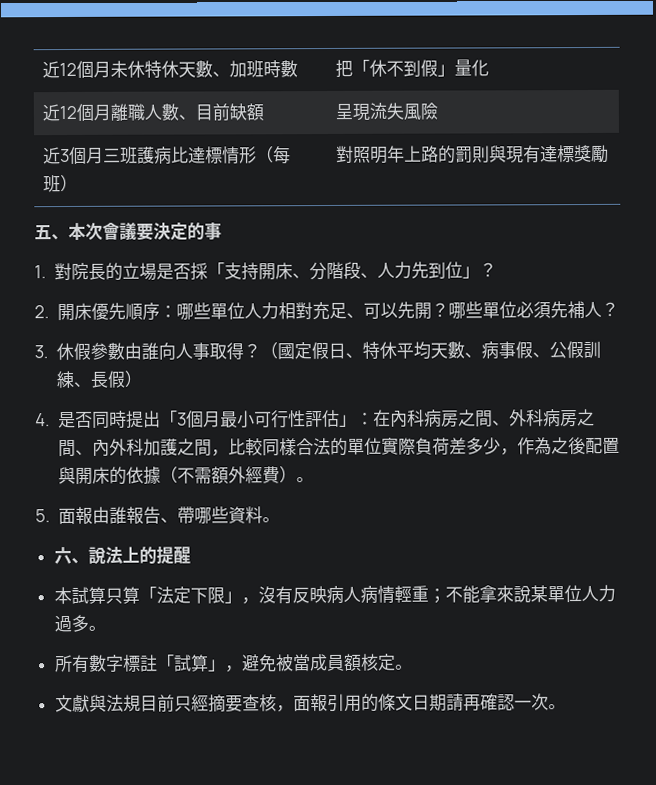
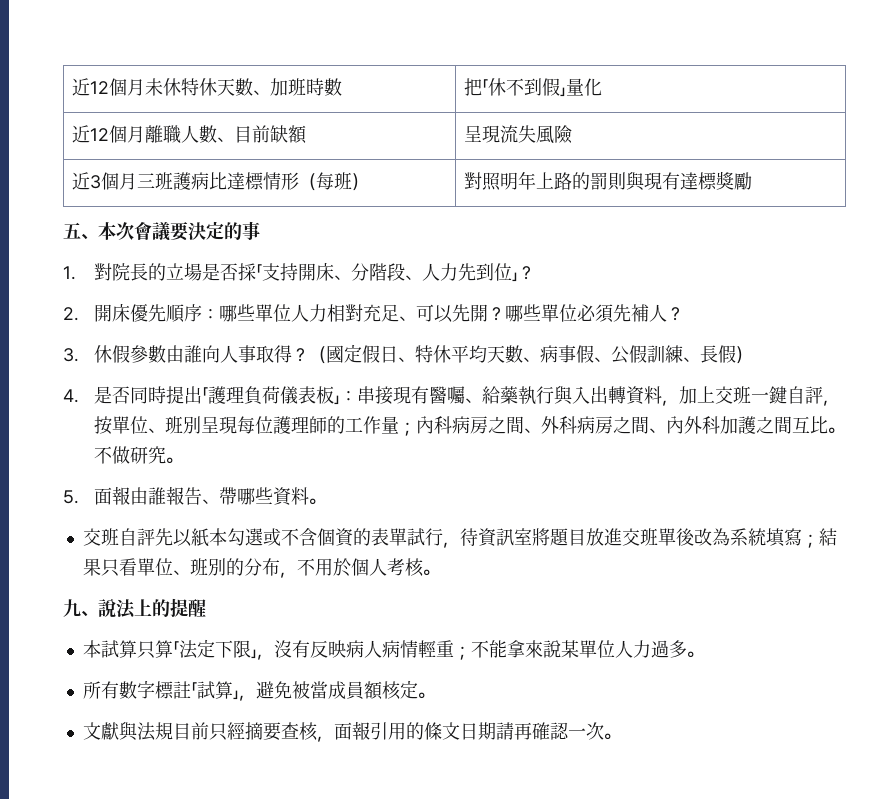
- 4.是否同時提出「3個月最小可行性評估」：在內科病房之間、外科病房之間、內外科加護之間，比較同樣合法的單位實際負荷差多少，作為之後配置與開床的依據（不需額外經費）。
+ 4.是否同時提出「護理負荷儀表板」：串接現有醫囑、給藥執行與入出轉資料，加上交班一鍵自評，按單位、班別呈現每位護理師的工作量；內科病房之間、外科病房之間、內外科加護之間互比。不做研究。
- 六、說法上的提醒
+ 交班自評先以紙本勾選或不含個資的表單試行，待資訊室將題目放進交班單後改為系統填寫；結果只看單位、班別的分布，不用於個人考核。
+ 九、說法上的提醒

